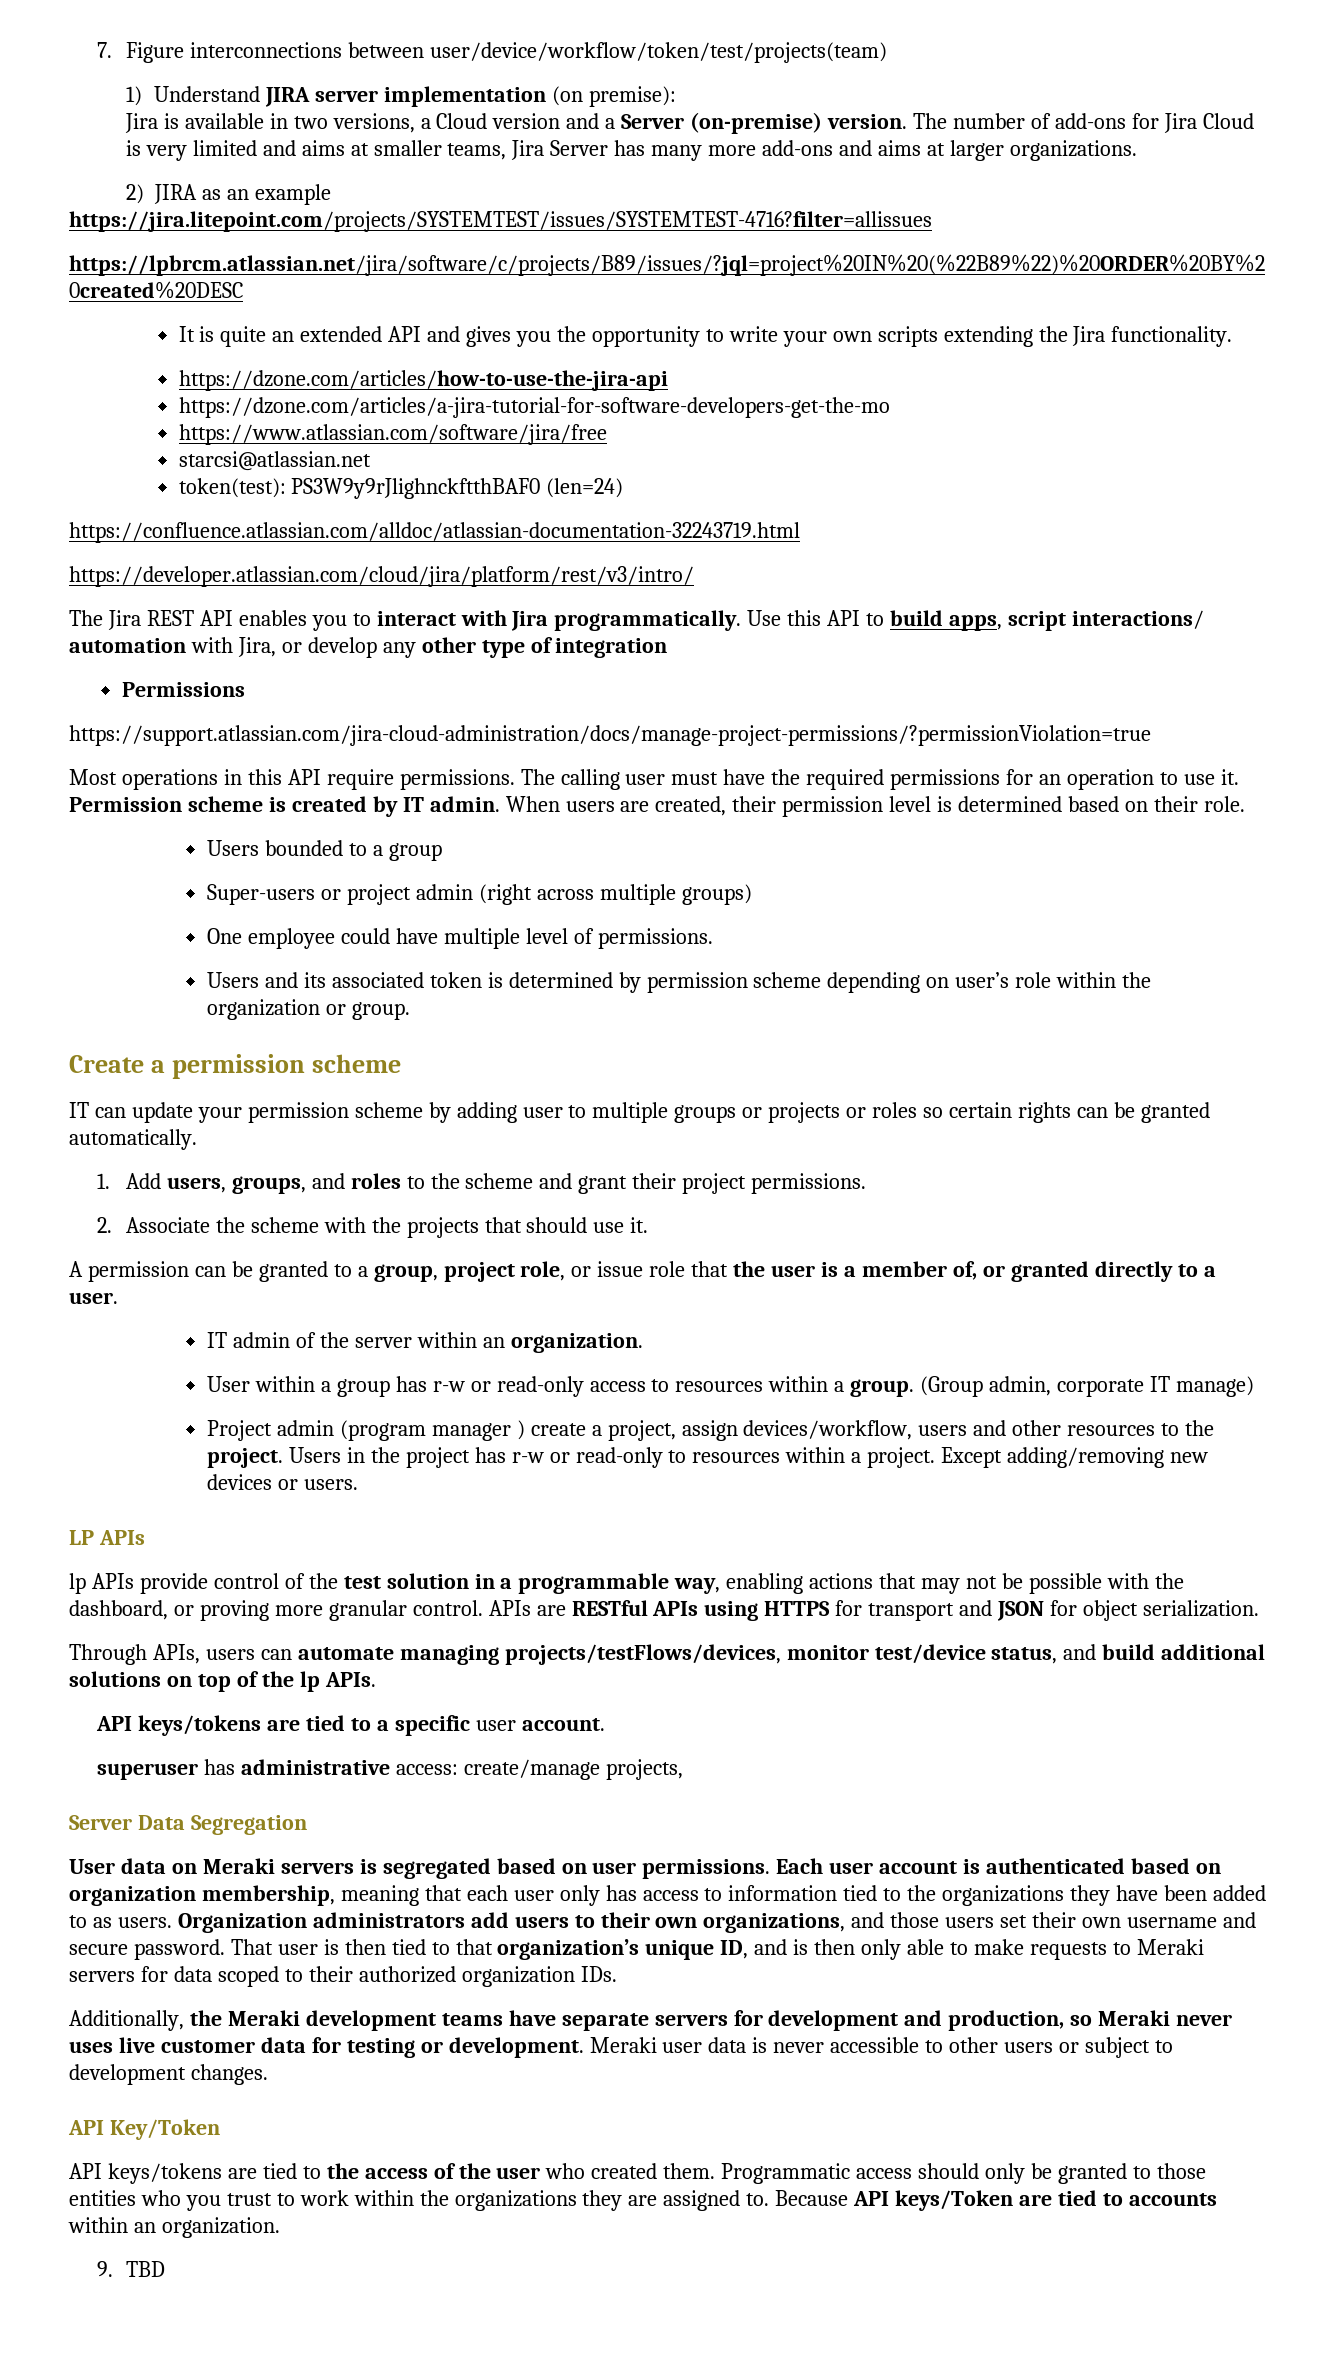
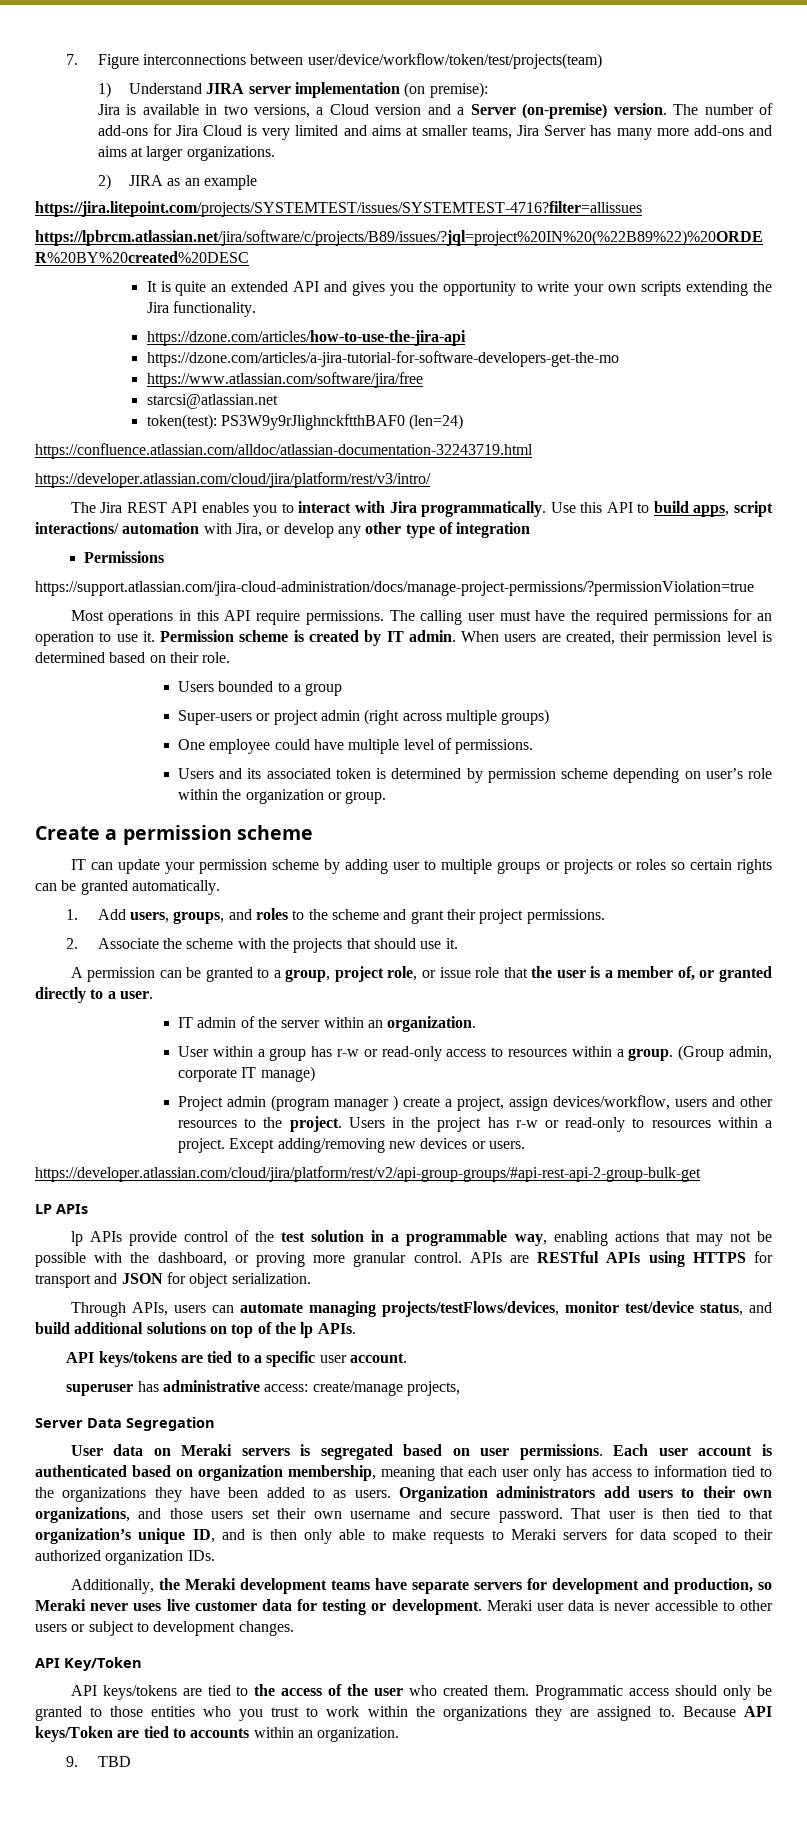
+ https://developer.atlassian.com/cloud/jira/platform/rest/v2/api-group-groups/#api-rest-api-2-group-bulk-get

